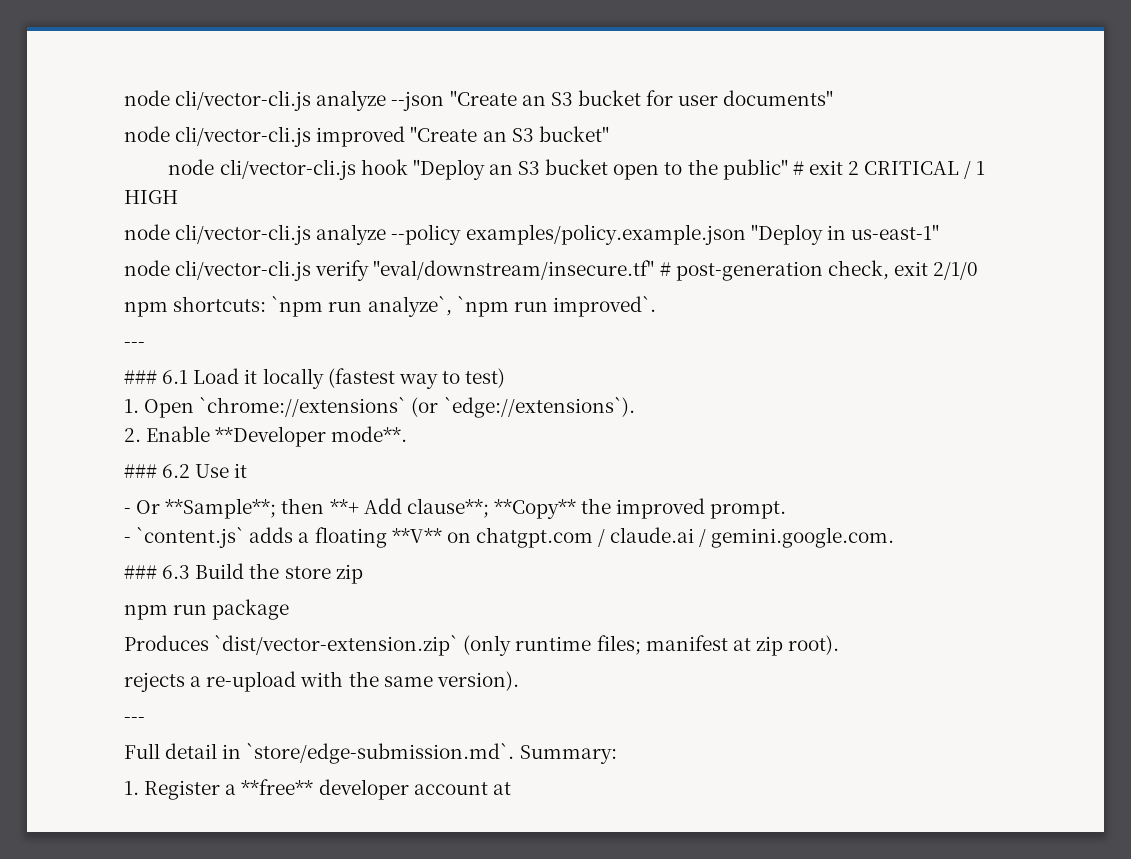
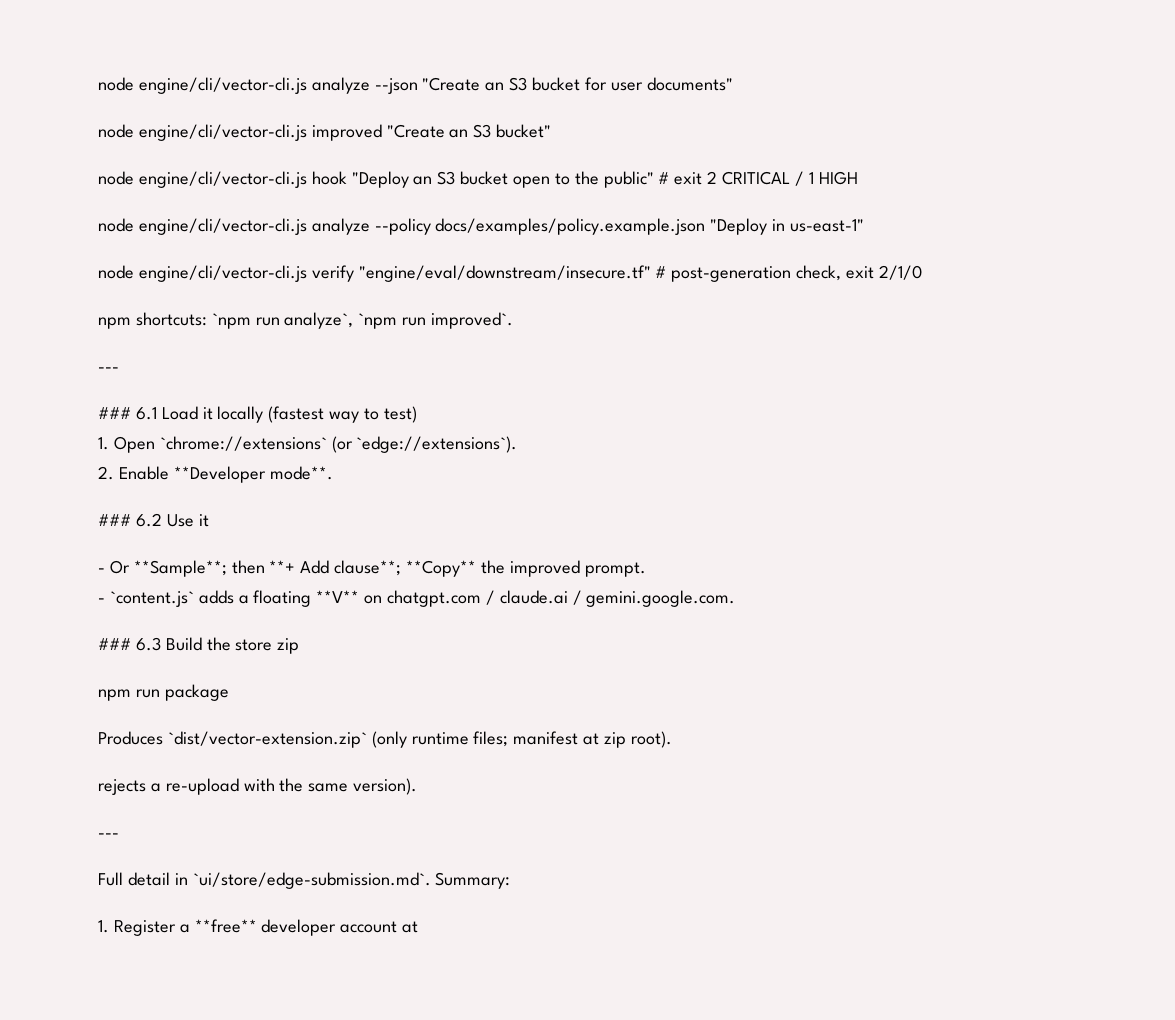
- node cli/vector-cli.js analyze --json "Create an S3 bucket for user documents"
+ node engine/cli/vector-cli.js analyze --json "Create an S3 bucket for user documents"
- node cli/vector-cli.js improved "Create an S3 bucket"
+ node engine/cli/vector-cli.js improved "Create an S3 bucket"
- node cli/vector-cli.js hook "Deploy an S3 bucket open to the public" # exit 2 CRITICAL / 1 HIGH
+ node engine/cli/vector-cli.js hook "Deploy an S3 bucket open to the public" # exit 2 CRITICAL / 1 HIGH
- node cli/vector-cli.js analyze --policy examples/policy.example.json "Deploy in us-east-1"
+ node engine/cli/vector-cli.js analyze --policy docs/examples/policy.example.json "Deploy in us-east-1"
- node cli/vector-cli.js verify "eval/downstream/insecure.tf" # post-generation check, exit 2/1/0
+ node engine/cli/vector-cli.js verify "engine/eval/downstream/insecure.tf" # post-generation check, exit 2/1/0
- Full detail in `store/edge-submission.md`. Summary:
+ Full detail in `ui/store/edge-submission.md`. Summary:

